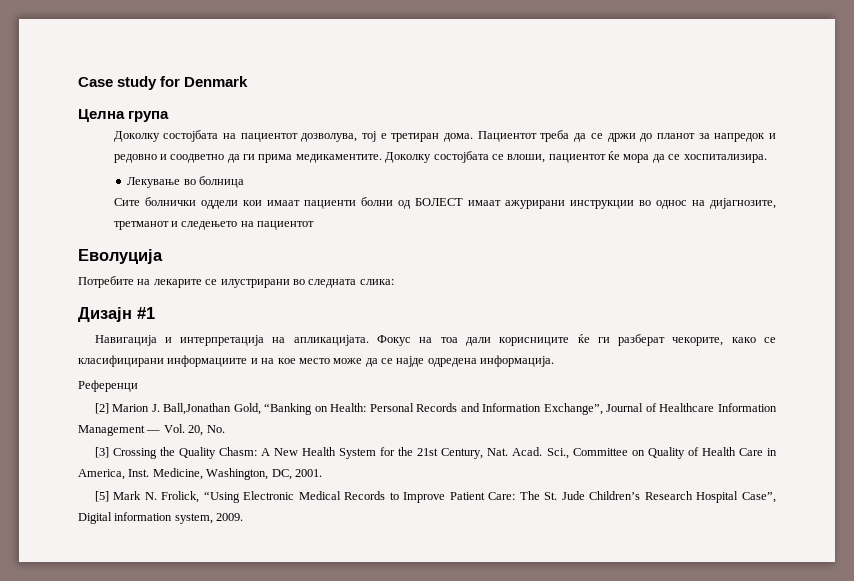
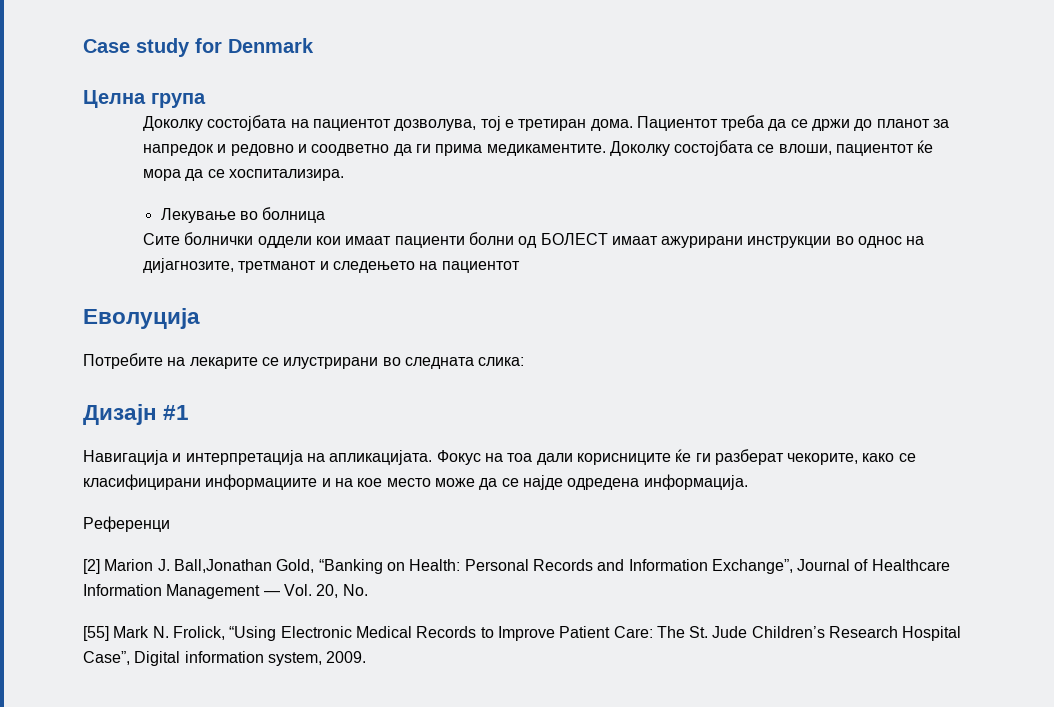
- [3] Crossing the Quality Chasm: A New Health System for the 21st Century, Nat. Acad. Sci., Committee on Quality of Health Care in America, Inst. Medicine, Washington, DC, 2001.
- [5] Mark N. Frolick, “Using Electronic Medical Records to Improve Patient Care: The St. Jude Children’s Research Hospital Case”, Digital information system, 2009.
+ [55] Mark N. Frolick, “Using Electronic Medical Records to Improve Patient Care: The St. Jude Children’s Research Hospital Case”, Digital information system, 2009.

